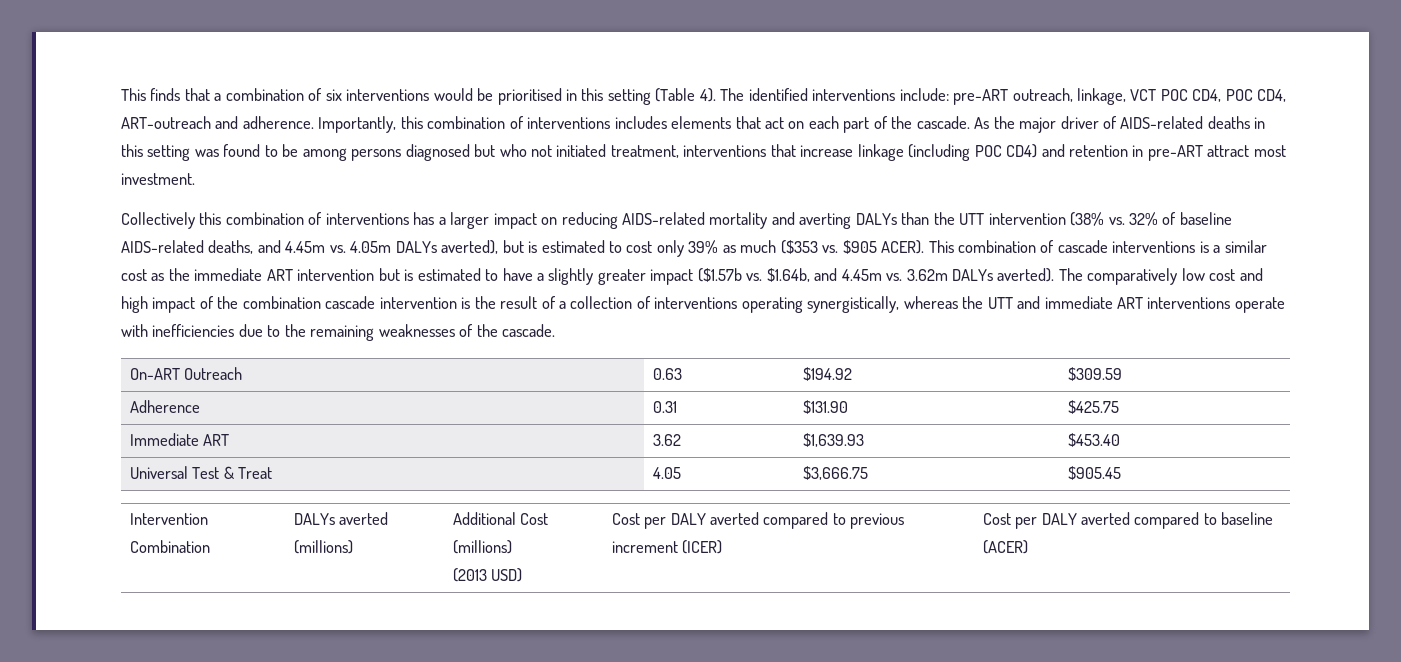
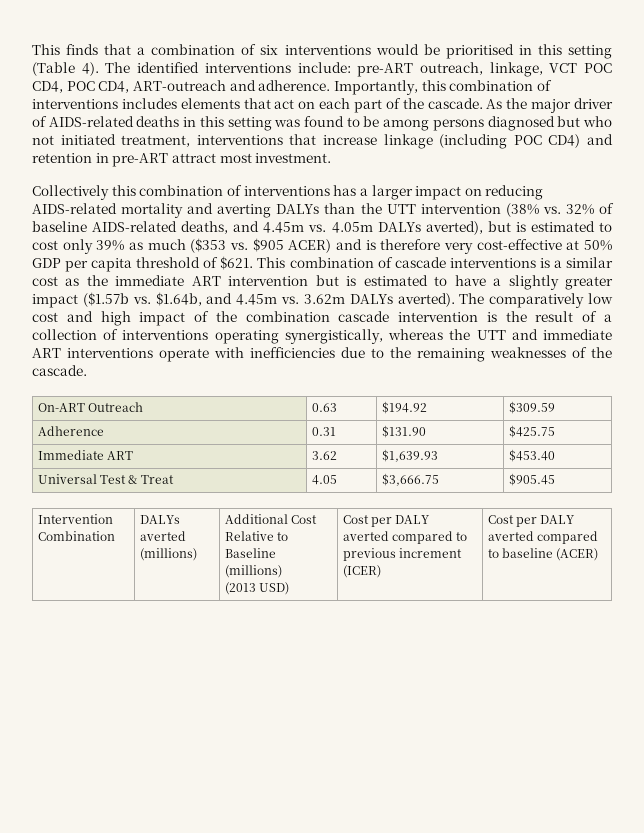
- Collectively this combination of interventions has a larger impact on reducing AIDS-related mortality and averting DALYs than the UTT intervention (38% vs. 32% of baseline AIDS-related deaths, and 4.45m vs. 4.05m DALYs averted), but is estimated to cost only 39% as much ($353 vs. $905 ACER).
+ Collectively this combination of interventions has a larger impact on reducing AIDS-related mortality and averting DALYs than the UTT intervention (38% vs. 32% of baseline AIDS-related deaths, and 4.45m vs. 4.05m DALYs averted), but is estimated to cost only 39% as much ($353 vs. $905 ACER) and is therefore very cost-effective at 50% GDP per capita threshold of $621.
- Intervention Combination | DALYs averted (millions) | Additional Cost (millions)
+ Intervention Combination | DALYs averted (millions) | Additional Cost Relative to Baseline (millions)

